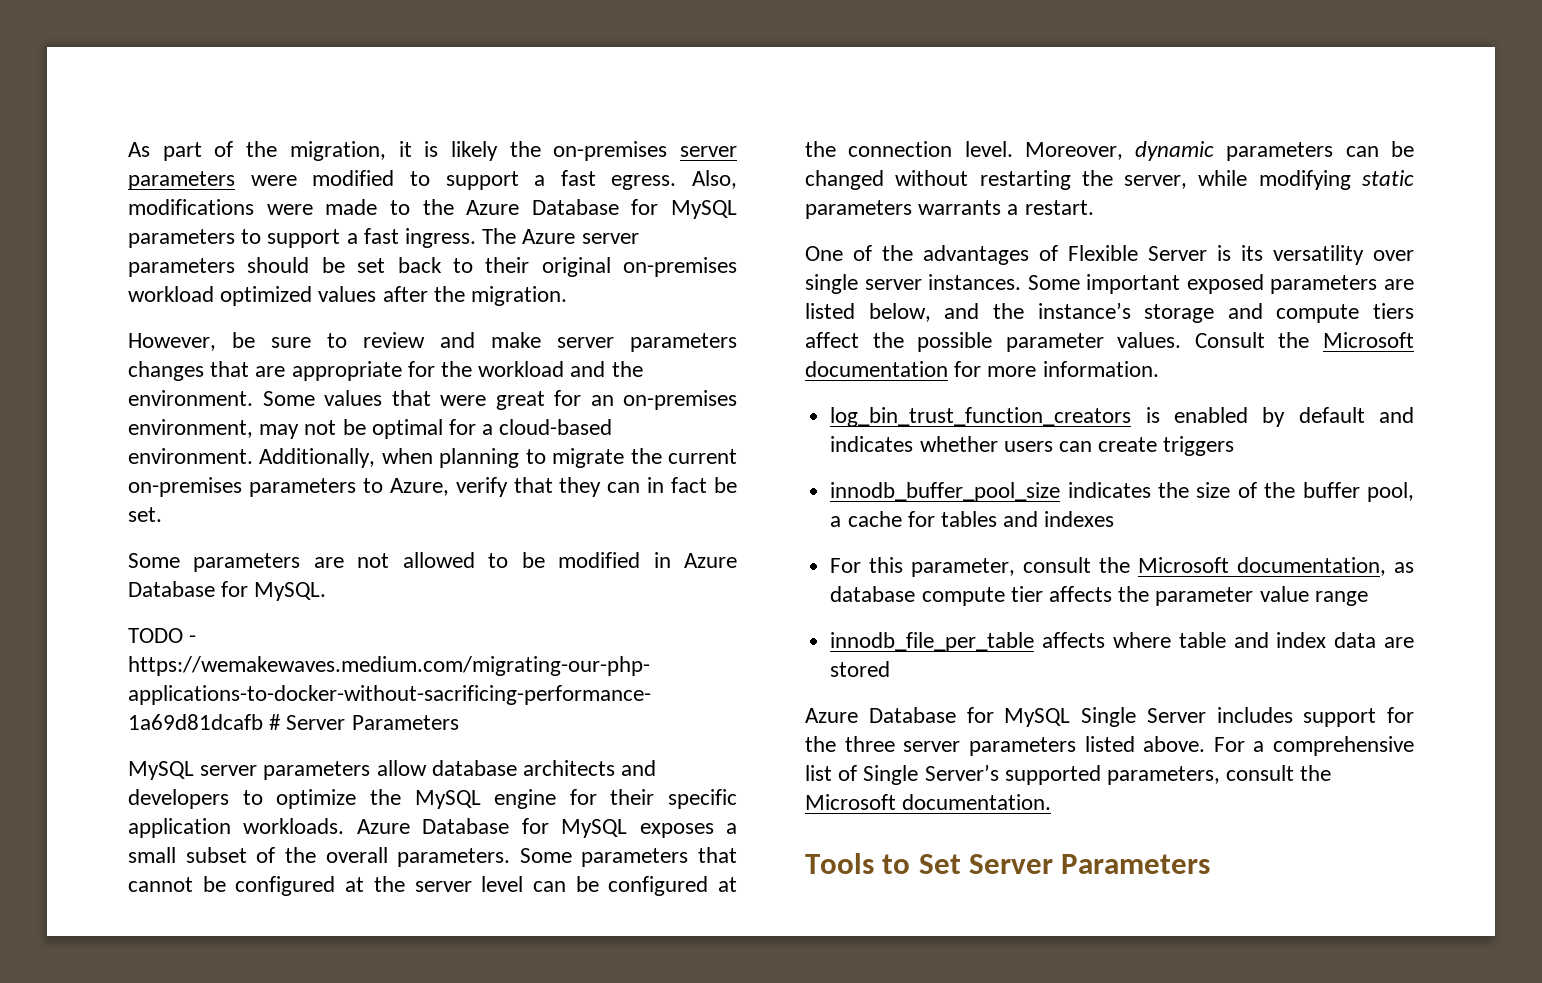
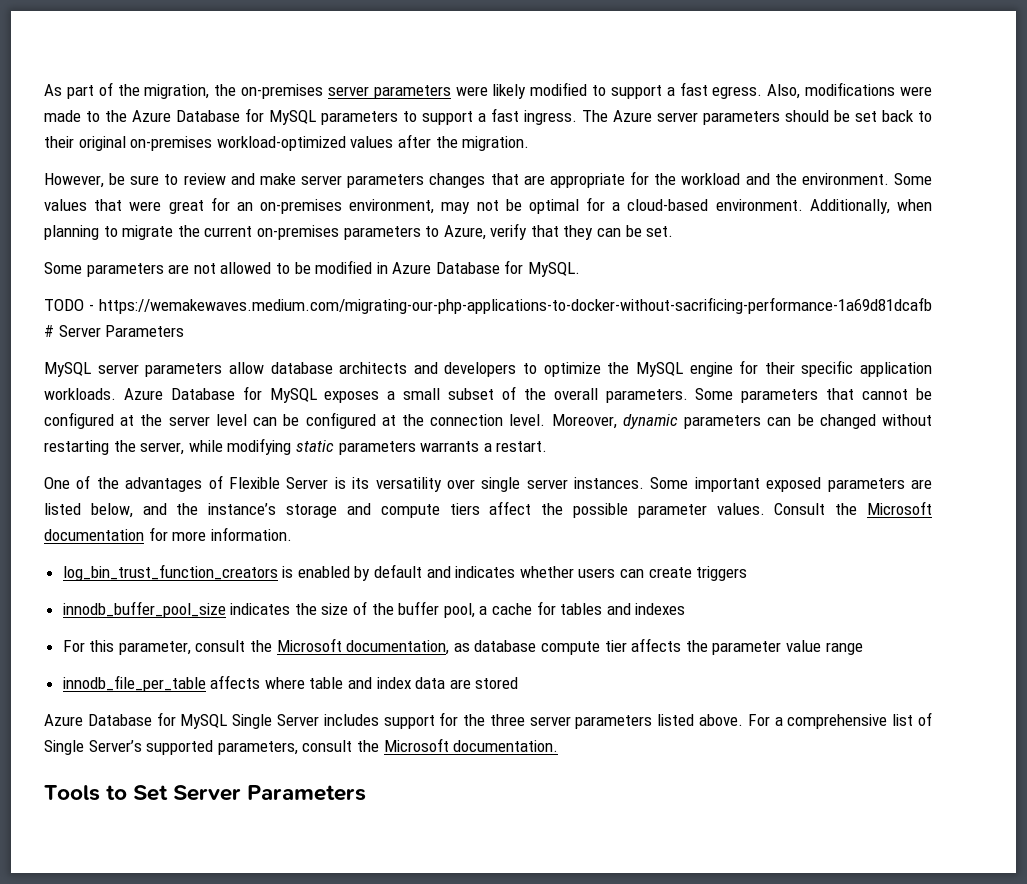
- As part of the migration, it is likely the on-premises server parameters were modified to support a fast egress.
+ As part of the migration, the on-premises server parameters were likely modified to support a fast egress.
- The Azure server parameters should be set back to their original on-premises workload optimized values after the migration.
+ The Azure server parameters should be set back to their original on-premises workload-optimized values after the migration.
- Additionally, when planning to migrate the current on-premises parameters to Azure, verify that they can in fact be set.
+ Additionally, when planning to migrate the current on-premises parameters to Azure, verify that they can be set.

